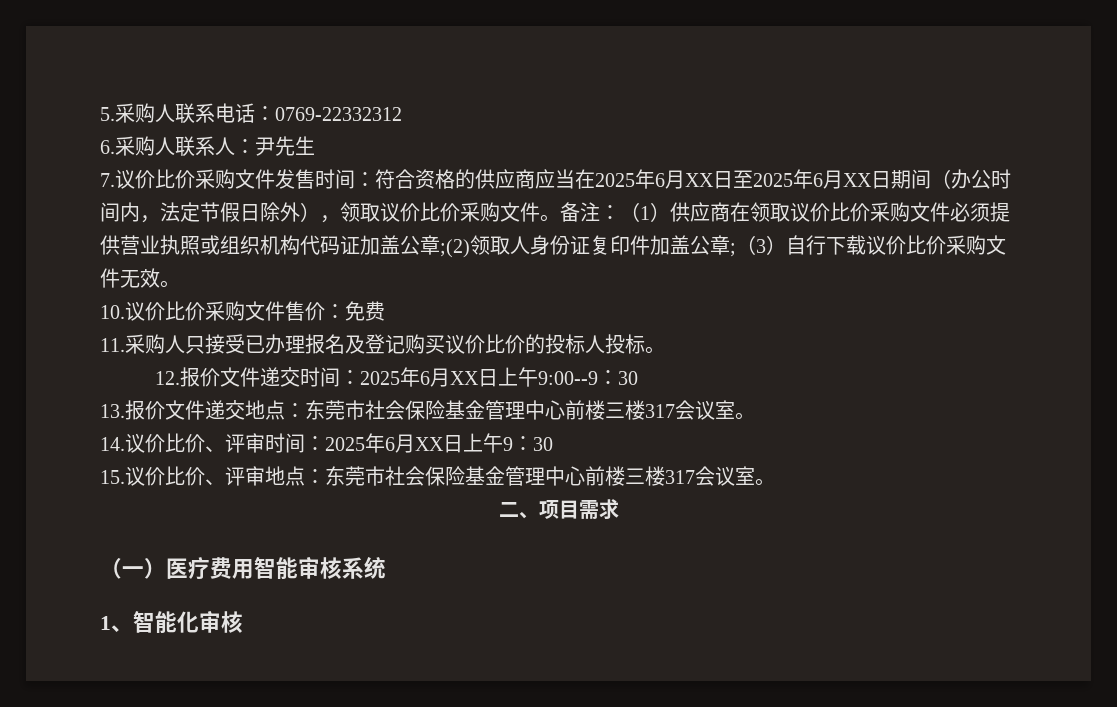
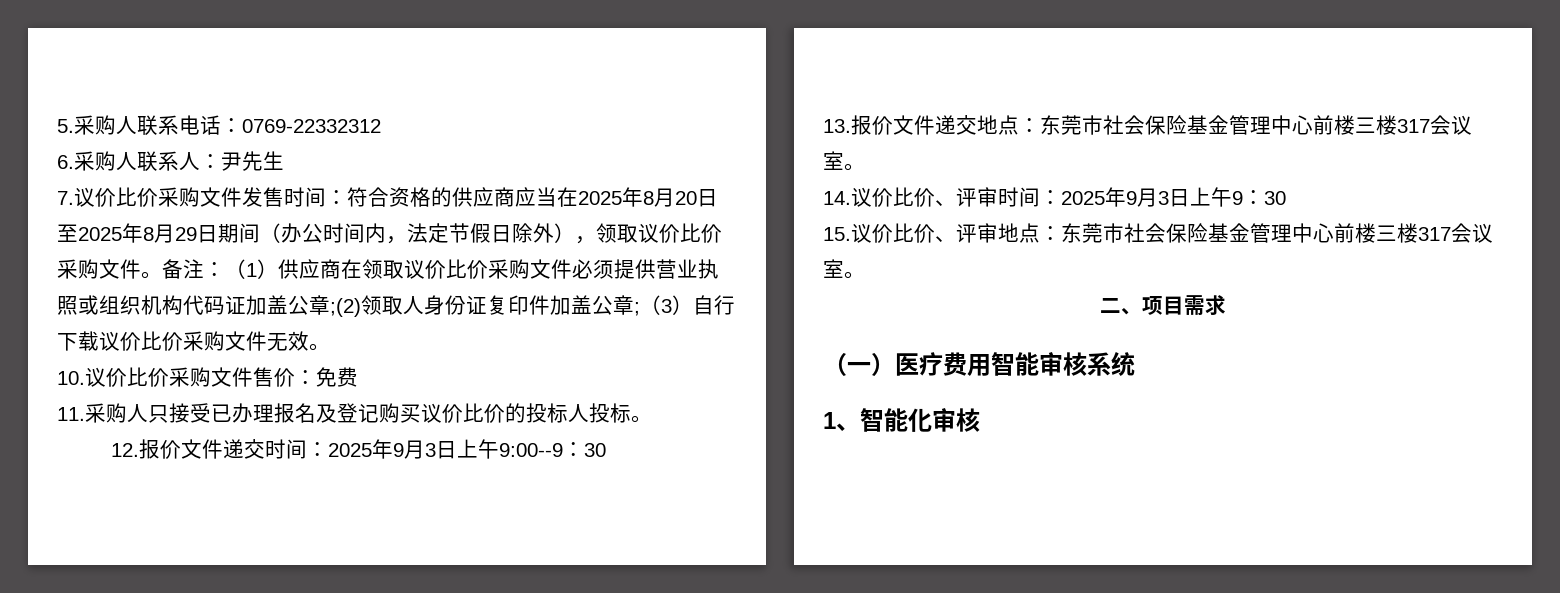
- 7.议价比价采购文件发售时间：符合资格的供应商应当在2025年6月XX日至2025年6月XX日期间（办公时间内，法定节假日除外），领取议价比价采购文件。
+ 7.议价比价采购文件发售时间：符合资格的供应商应当在2025年8月20日至2025年8月29日期间（办公时间内，法定节假日除外），领取议价比价采购文件。
- 12.报价文件递交时间：2025年6月XX日上午9:00--9：30
+ 12.报价文件递交时间：2025年9月3日上午9:00--9：30
- 14.议价比价、评审时间：2025年6月XX日上午9：30
+ 14.议价比价、评审时间：2025年9月3日上午9：30

